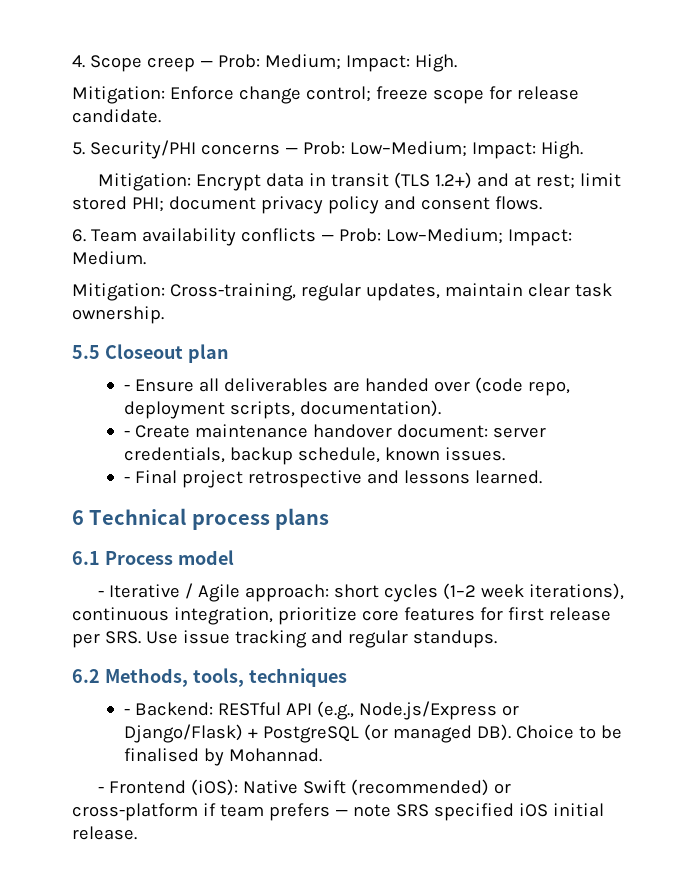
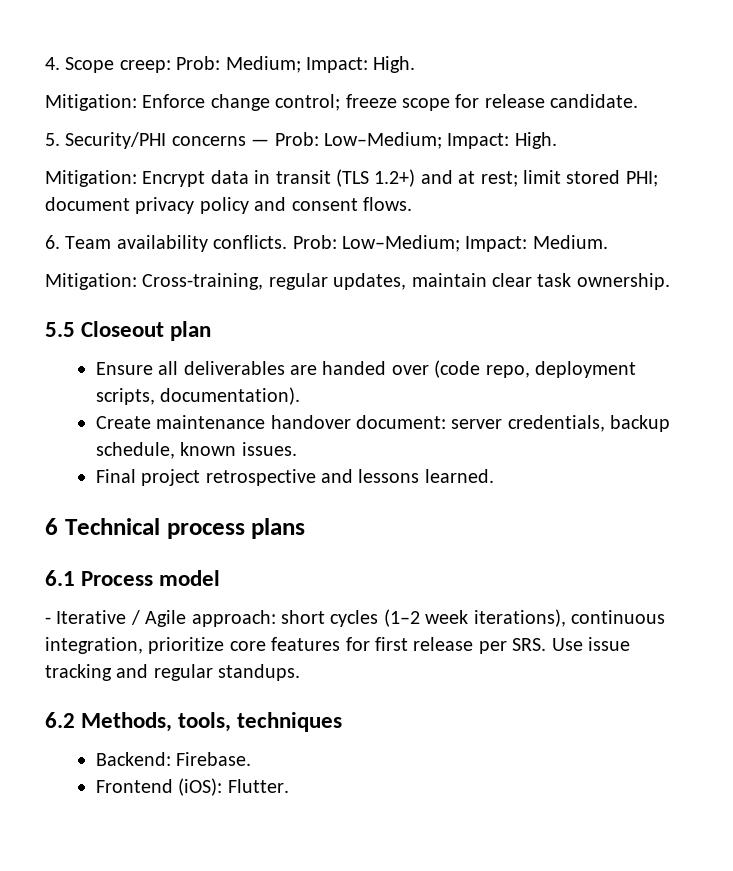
- 4. Scope creep — Prob: Medium; Impact: High.
+ 4. Scope creep: Prob: Medium; Impact: High.
- 6. Team availability conflicts — Prob: Low–Medium; Impact: Medium.
+ 6. Team availability conflicts. Prob: Low–Medium; Impact: Medium.
- - Ensure all deliverables are handed over (code repo, deployment scripts, documentation).
+ Ensure all deliverables are handed over (code repo, deployment scripts, documentation).
- - Create maintenance handover document: server credentials, backup schedule, known issues.
+ Create maintenance handover document: server credentials, backup schedule, known issues.
- - Final project retrospective and lessons learned.
+ Final project retrospective and lessons learned.
- - Backend: RESTful API (e.g., Node.js/Express or Django/Flask) + PostgreSQL (or managed DB). Choice to be finalised by Mohannad.
- - Frontend (iOS): Native Swift (recommended) or cross-platform if team prefers — note SRS specified iOS initial release.
+ Backend: Firebase.
+ Frontend (iOS): Flutter.

